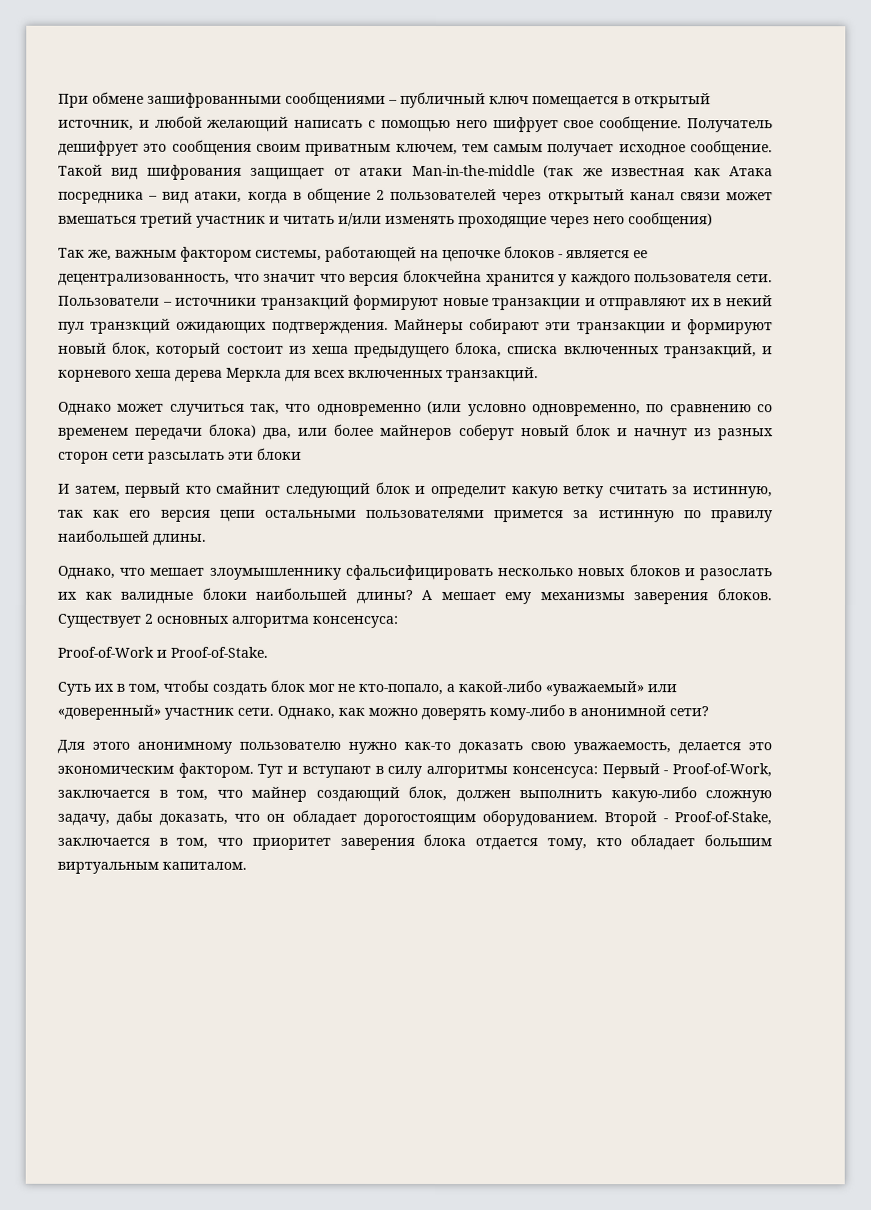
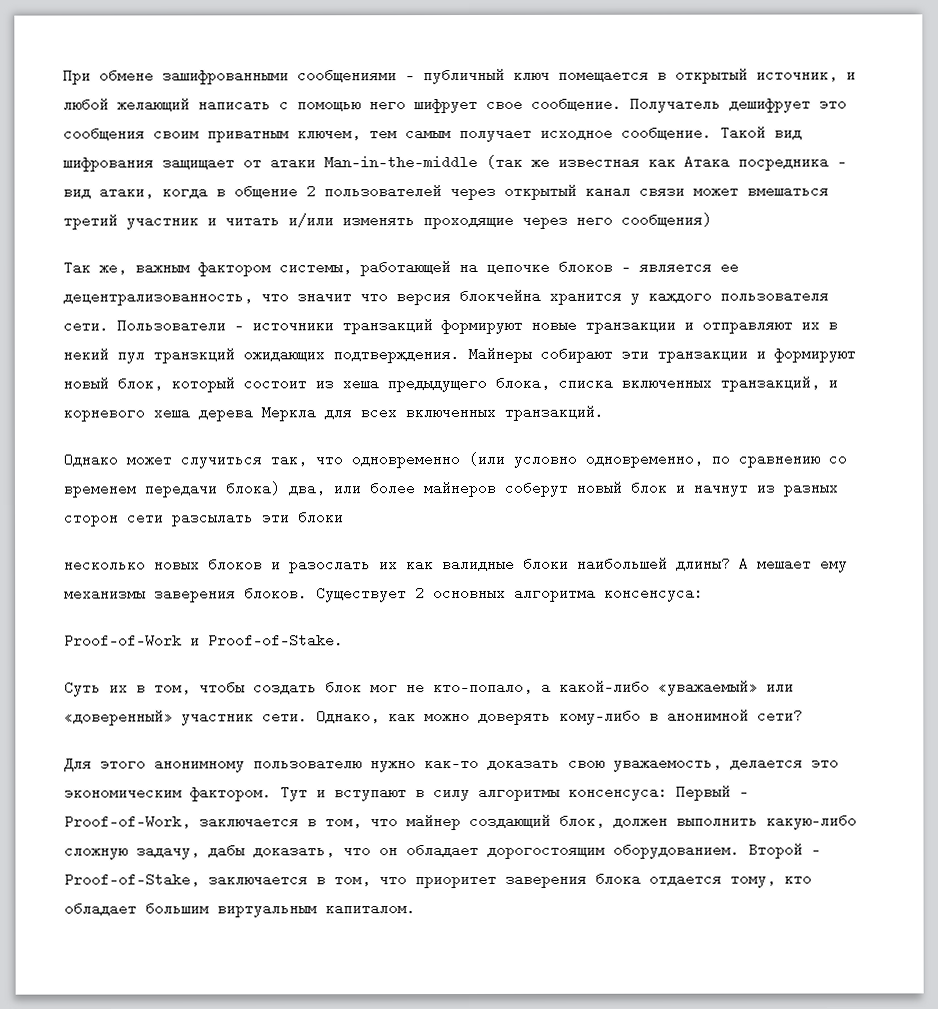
- И затем, первый кто смайнит следующий блок и определит какую ветку считать за истинную, так как его версия цепи остальными пользователями примется за истинную по правилу наибольшей длины.
- Однако, что мешает злоумышленнику сфальсифицировать несколько новых блоков и разослать их как валидные блоки наибольшей длины?
+ несколько новых блоков и разослать их как валидные блоки наибольшей длины?

